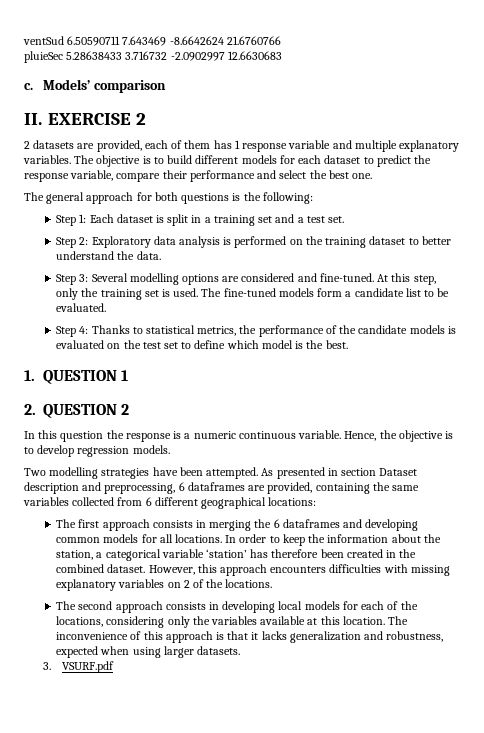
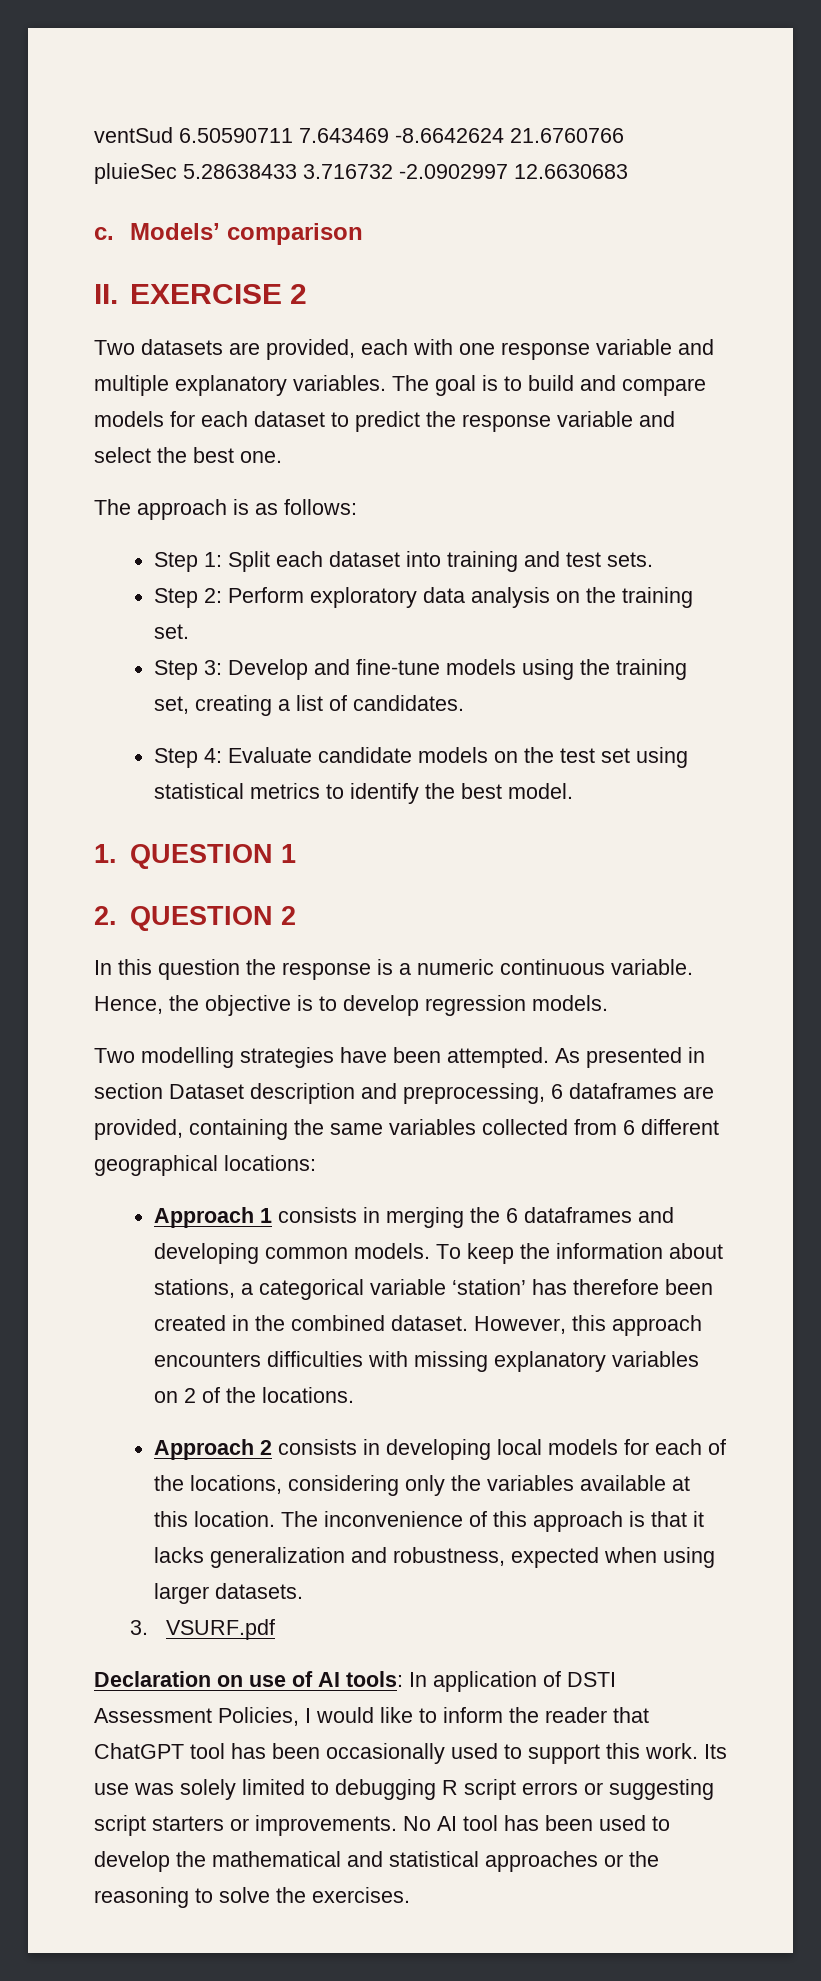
- 2 datasets are provided, each of them has 1 response variable and multiple explanatory variables.
+ Two datasets are provided, each with one response variable and multiple explanatory variables.
- The objective is to build different models for each dataset to predict the response variable, compare their performance and select the best one.
+ The goal is to build and compare models for each dataset to predict the response variable and select the best one.
- The general approach for both questions is the following:
- Step 1: Each dataset is split in a training set and a test set.
- Step 2: Exploratory data analysis is performed on the training dataset to better understand the data.
- Step 3: Several modelling options are considered and fine-tuned. At this step, only the training set is used. The fine-tuned models form a candidate list to be evaluated.
- Step 4: Thanks to statistical metrics, the performance of the candidate models is evaluated on the test set to define which model is the best.
+ The approach is as follows:
+ Step 1: Split each dataset into training and test sets.
+ Step 2: Perform exploratory data analysis on the training set.
+ Step 3: Develop and fine-tune models using the training set, creating a list of candidates.
+ Step 4: Evaluate candidate models on the test set using statistical metrics to identify the best model.
- The first approach consists in merging the 6 dataframes and developing common models for all locations. In order to keep the information about the station, a categorical variable ‘station’ has therefore been created in the combined dataset.
+ Approach 1 consists in merging the 6 dataframes and developing common models. To keep the information about stations, a categorical variable ‘station’ has therefore been created in the combined dataset.
- The second approach consists in developing local models for each of the locations, considering only the variables available at this location.
+ Approach 2 consists in developing local models for each of the locations, considering only the variables available at this location.
+ Declaration on use of AI tools: In application of DSTI Assessment Policies, I would like to inform the reader that ChatGPT tool has been occasionally used to support this work. Its use was solely limited to debugging R script errors or suggesting script starters or improvements. No AI tool has been used to develop the mathematical and statistical approaches or the reasoning to solve the exercises.

